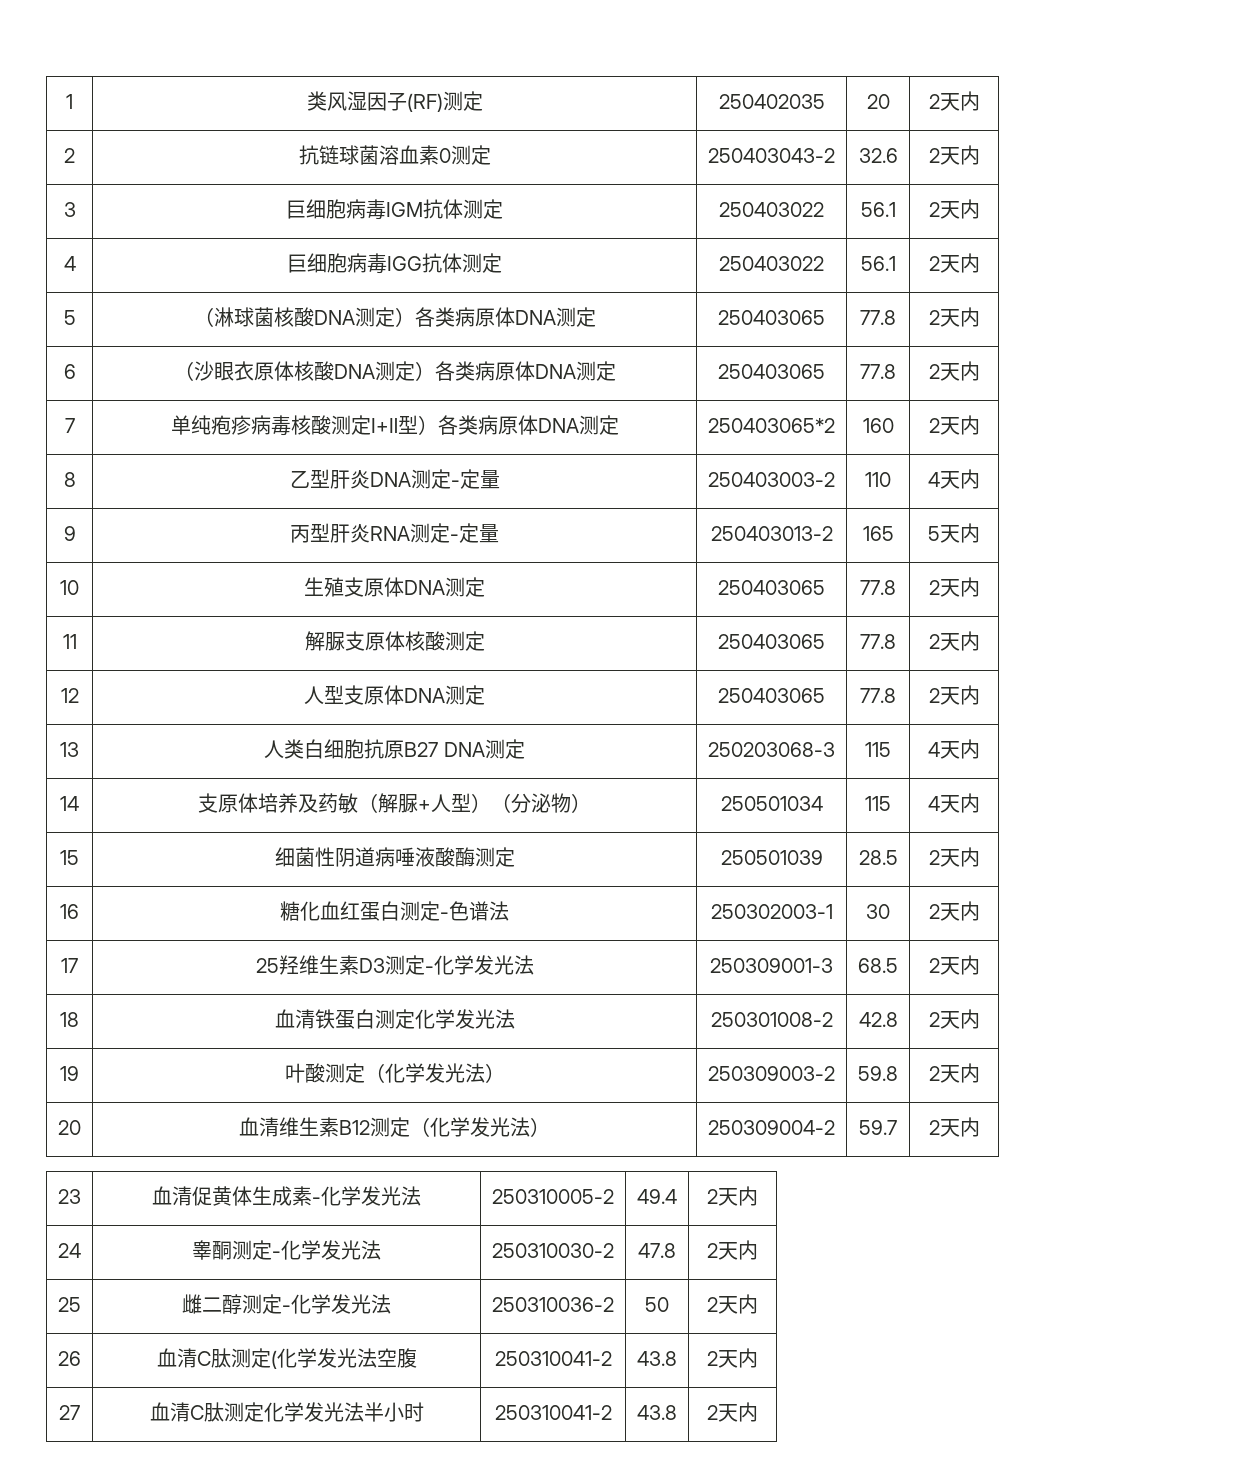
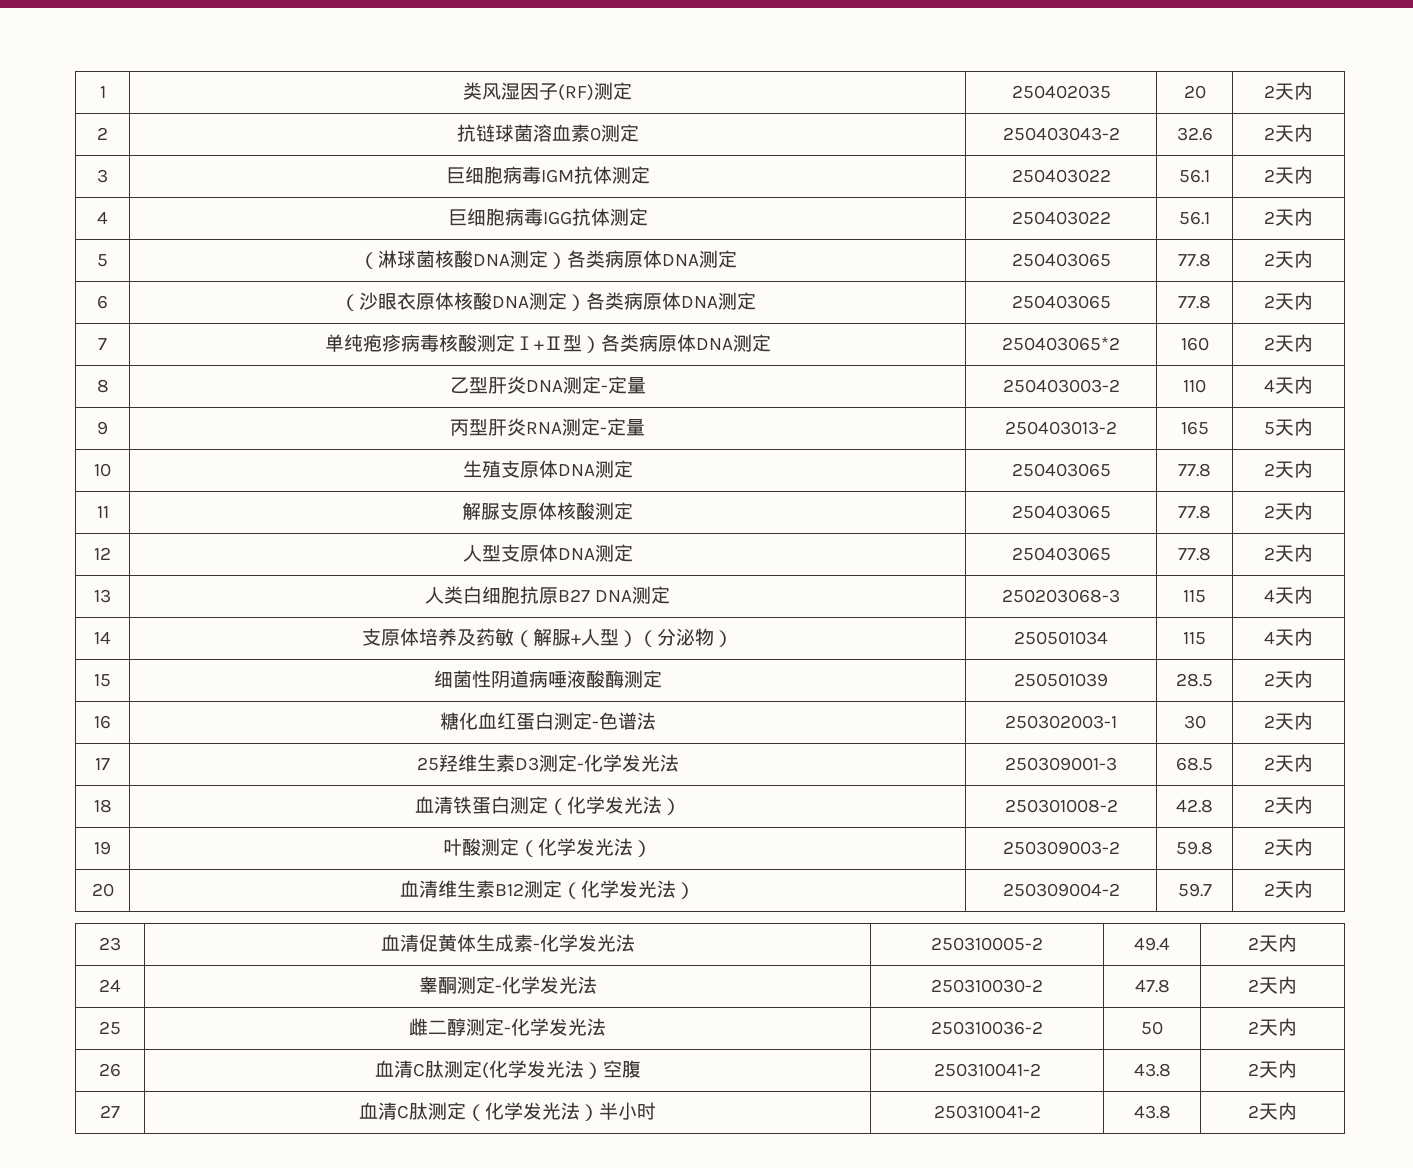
- 18 | 血清铁蛋白测定化学发光法 | 250301008-2 | 42.8 | 2天内
+ 18 | 血清铁蛋白测定（化学发光法） | 250301008-2 | 42.8 | 2天内
- 26 | 血清C肽测定(化学发光法空腹 | 250310041-2 | 43.8 | 2天内
+ 26 | 血清C肽测定(化学发光法）空腹 | 250310041-2 | 43.8 | 2天内
- 27 | 血清C肽测定化学发光法半小时 | 250310041-2 | 43.8 | 2天内
+ 27 | 血清C肽测定（化学发光法）半小时 | 250310041-2 | 43.8 | 2天内

